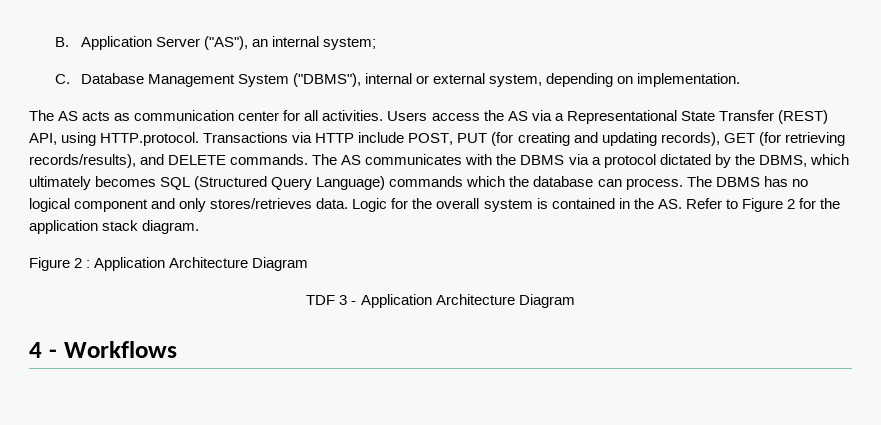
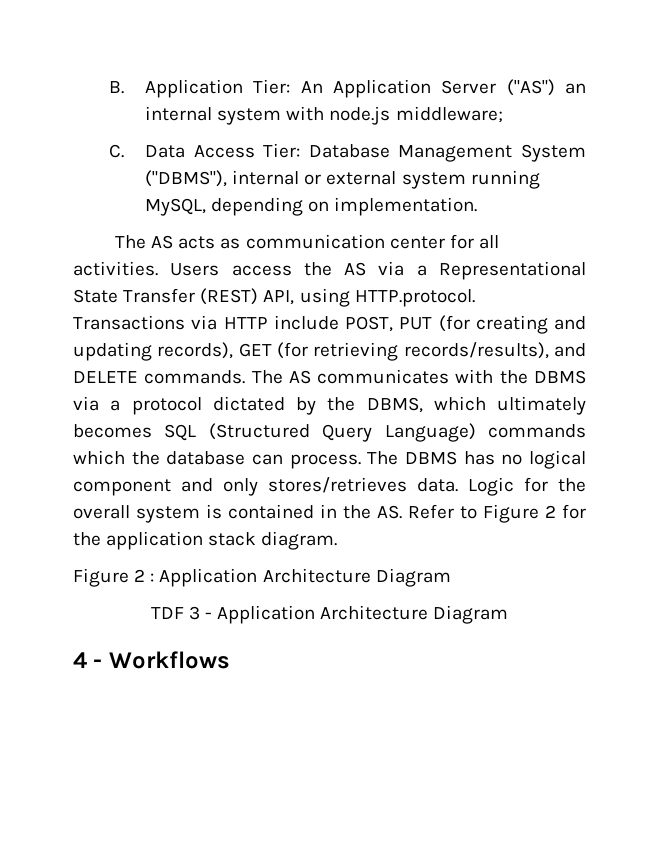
- B. Application Server ("AS"), an internal system;
- C. Database Management System ("DBMS"), internal or external system, depending on implementation.
+ B. Application Tier: An Application Server ("AS") an internal system with node.js middleware;
+ C. Data Access Tier: Database Management System ("DBMS"), internal or external system running MySQL, depending on implementation.

